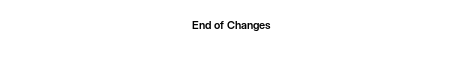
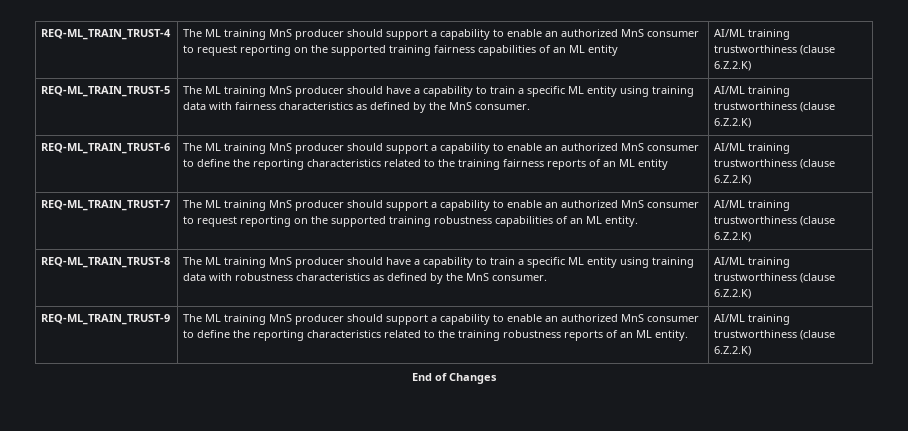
+ REQ-ML_TRAIN_TRUST-4 | The ML training MnS producer should support a capability to enable an authorized MnS consumer to request reporting on the supported training fairness capabilities of an ML entity | AI/ML training trustworthiness (clause 6.Z.2.K)
+ REQ-ML_TRAIN_TRUST-5 | The ML training MnS producer should have a capability to train a specific ML entity using training data with fairness characteristics as defined by the MnS consumer. | AI/ML training trustworthiness (clause 6.Z.2.K)
+ REQ-ML_TRAIN_TRUST-6 | The ML training MnS producer should support a capability to enable an authorized MnS consumer to define the reporting characteristics related to the training fairness reports of an ML entity | AI/ML training trustworthiness (clause 6.Z.2.K)
+ REQ-ML_TRAIN_TRUST-7 | The ML training MnS producer should support a capability to enable an authorized MnS consumer to request reporting on the supported training robustness capabilities of an ML entity. | AI/ML training trustworthiness (clause 6.Z.2.K)
+ REQ-ML_TRAIN_TRUST-8 | The ML training MnS producer should have a capability to train a specific ML entity using training data with robustness characteristics as defined by the MnS consumer. | AI/ML training trustworthiness (clause 6.Z.2.K)
+ REQ-ML_TRAIN_TRUST-9 | The ML training MnS producer should support a capability to enable an authorized MnS consumer to define the reporting characteristics related to the training robustness reports of an ML entity. | AI/ML training trustworthiness (clause 6.Z.2.K)

